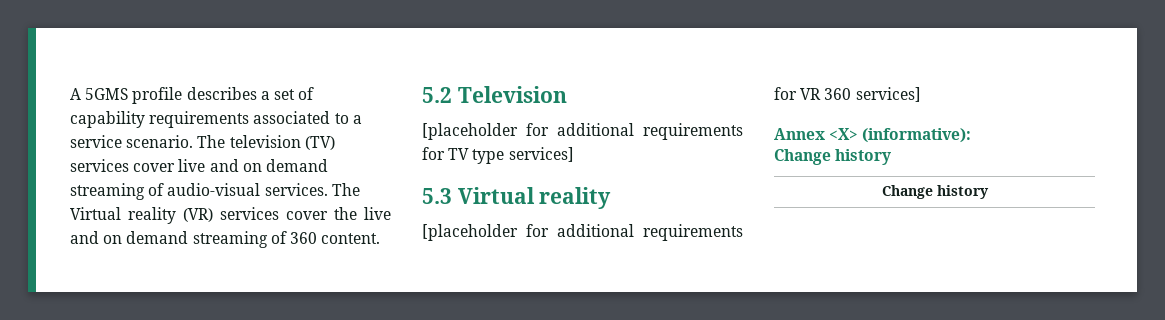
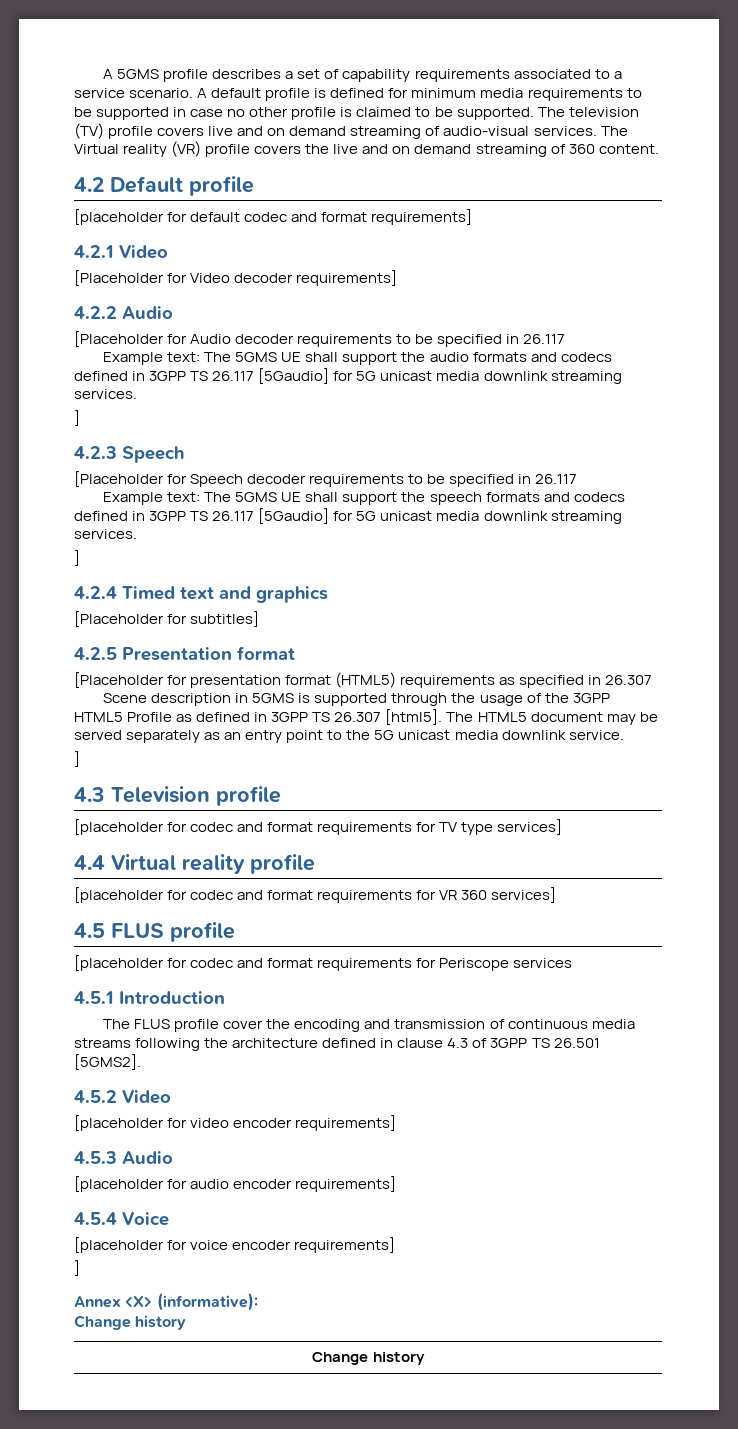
+ A default profile is defined for minimum media requirements to be supported in case no other profile is claimed to be supported.
- The television (TV) services cover live and on demand streaming of audio-visual services.
+ The television (TV) profile covers live and on demand streaming of audio-visual services.
- The Virtual reality (VR) services cover the live and on demand streaming of 360 content.
+ The Virtual reality (VR) profile covers the live and on demand streaming of 360 content.
- 5.2 Television
- [placeholder for additional requirements for TV type services]
+ 4.2 Default profile
+ [placeholder for default codec and format requirements]
+ 4.2.1 Video
+ [Placeholder for Video decoder requirements]
+ 4.2.2 Audio
+ [Placeholder for Audio decoder requirements to be specified in 26.117
+ Example text: The 5GMS UE shall support the audio formats and codecs defined in 3GPP TS 26.117 [5Gaudio] for 5G unicast media downlink streaming services.
+ ]
+ 4.2.3 Speech
+ [Placeholder for Speech decoder requirements to be specified in 26.117
+ Example text: The 5GMS UE shall support the speech formats and codecs defined in 3GPP TS 26.117 [5Gaudio] for 5G unicast media downlink streaming services.
+ ]
+ 4.2.4 Timed text and graphics
+ [Placeholder for subtitles]
+ 4.2.5 Presentation format
+ [Placeholder for presentation format (HTML5) requirements as specified in 26.307
+ Scene description in 5GMS is supported through the usage of the 3GPP HTML5 Profile as defined in 3GPP TS 26.307 [html5]. The HTML5 document may be served separately as an entry point to the 5G unicast media downlink service.
+ ]
+ 4.3 Television profile
+ [placeholder for codec and format requirements for TV type services]
- 5.3 Virtual reality
- [placeholder for additional requirements for VR 360 services]
+ 4.4 Virtual reality profile
+ [placeholder for codec and format requirements for VR 360 services]
+ 4.5 FLUS profile
+ [placeholder for codec and format requirements for Periscope services
+ 4.5.1 Introduction
+ The FLUS profile cover the encoding and transmission of continuous media streams following the architecture defined in clause 4.3 of 3GPP TS 26.501 [5GMS2].
+ 4.5.2 Video
+ [placeholder for video encoder requirements]
+ 4.5.3 Audio
+ [placeholder for audio encoder requirements]
+ 4.5.4 Voice
+ [placeholder for voice encoder requirements]
+ ]

